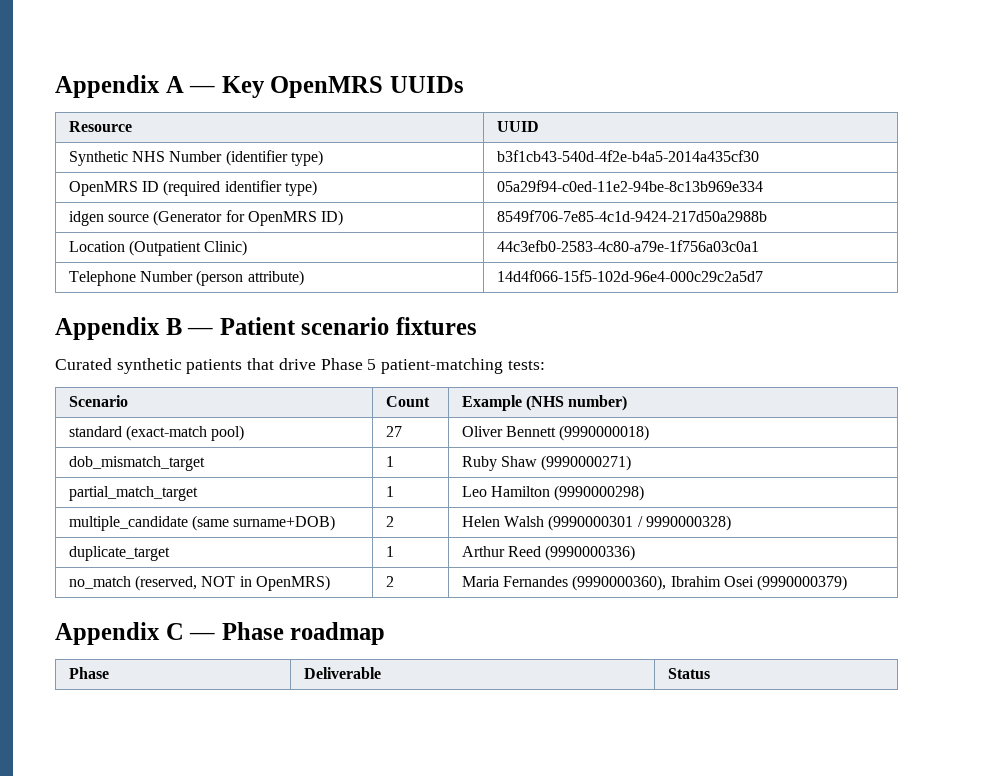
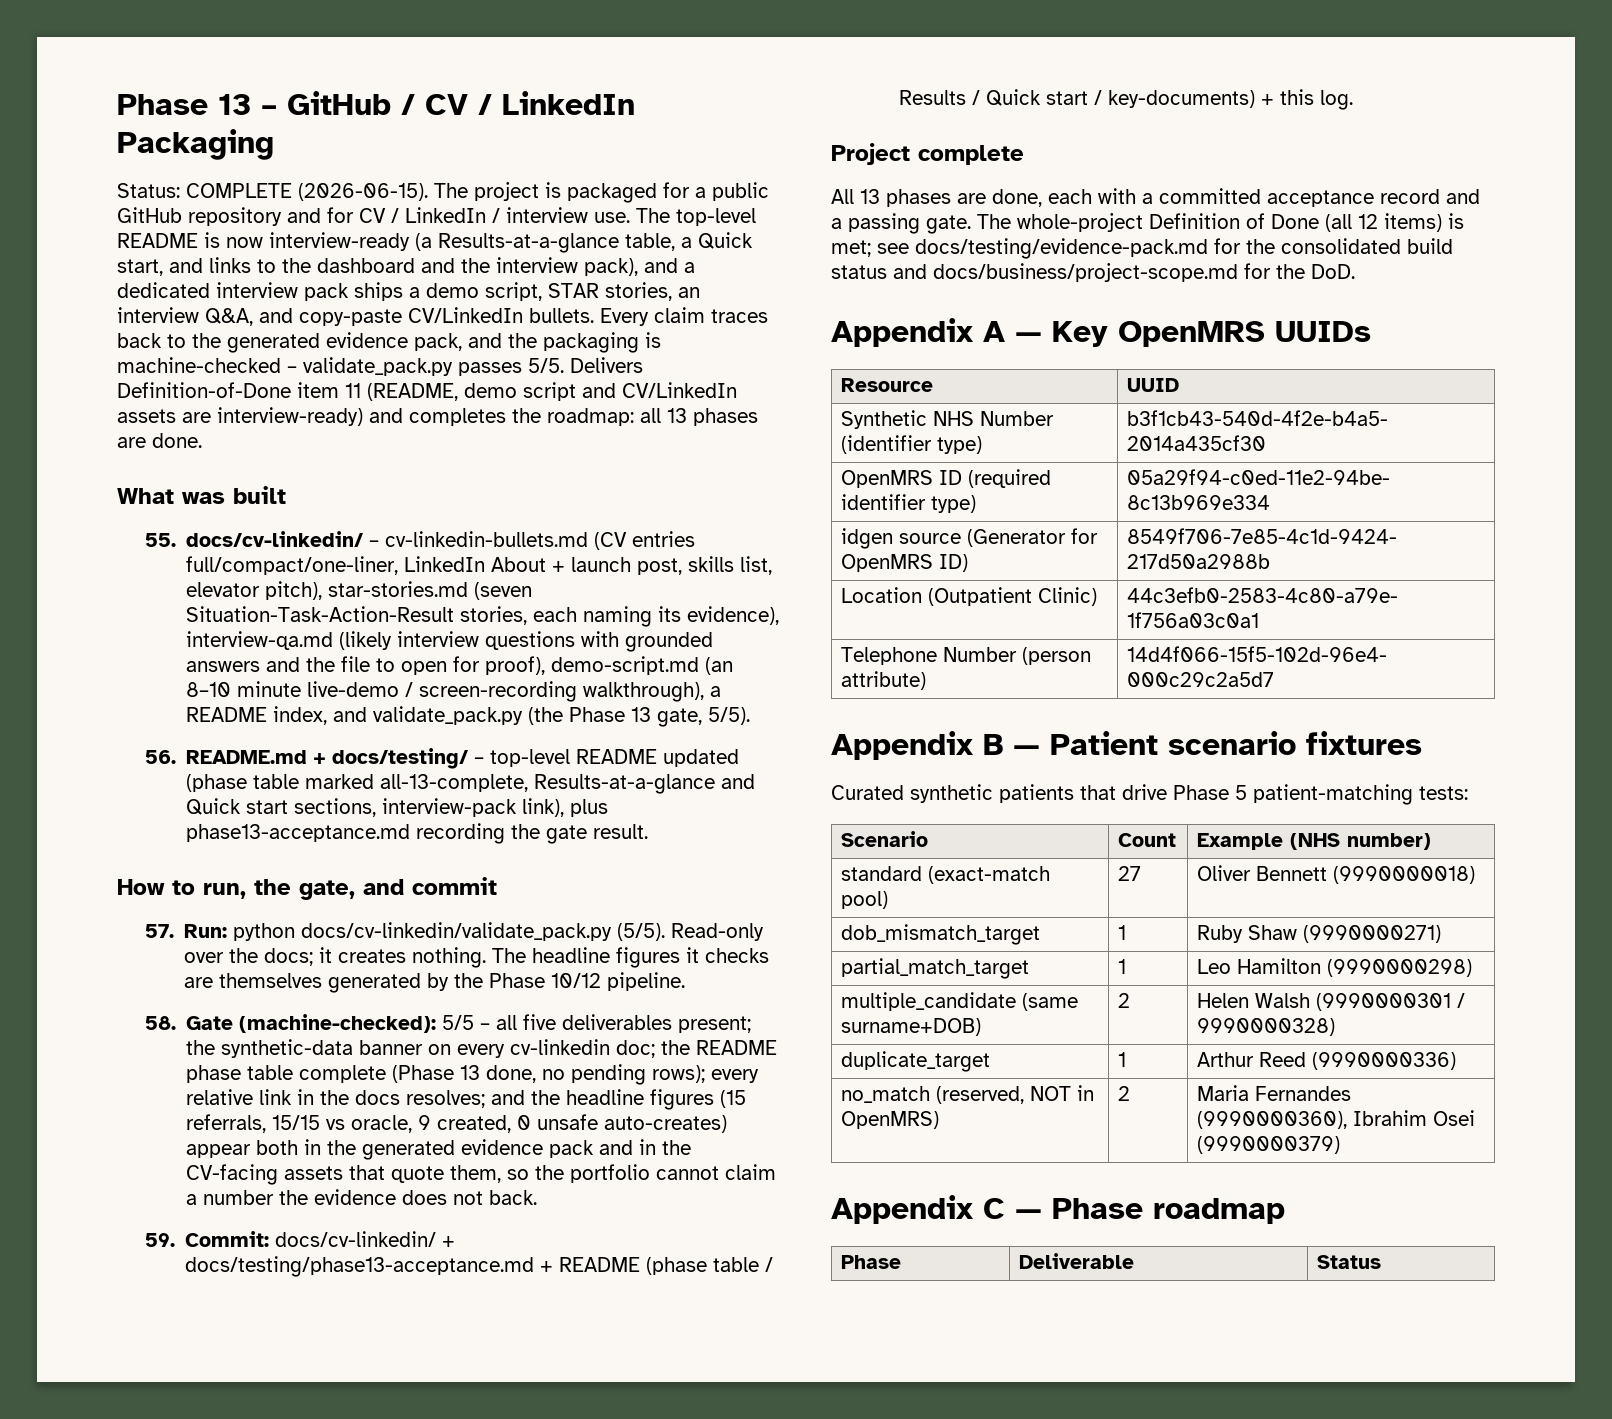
+ Phase 13 – GitHub / CV / LinkedIn Packaging
+ Status: COMPLETE (2026-06-15). The project is packaged for a public GitHub repository and for CV / LinkedIn / interview use. The top-level README is now interview-ready (a Results-at-a-glance table, a Quick start, and links to the dashboard and the interview pack), and a dedicated interview pack ships a demo script, STAR stories, an interview Q&A, and copy-paste CV/LinkedIn bullets. Every claim traces back to the generated evidence pack, and the packaging is machine-checked – validate_pack.py passes 5/5. Delivers Definition-of-Done item 11 (README, demo script and CV/LinkedIn assets are interview-ready) and completes the roadmap: all 13 phases are done.
+ What was built
+ 55. docs/cv-linkedin/ – cv-linkedin-bullets.md (CV entries full/compact/one-liner, LinkedIn About + launch post, skills list, elevator pitch), star-stories.md (seven Situation-Task-Action-Result stories, each naming its evidence), interview-qa.md (likely interview questions with grounded answers and the file to open for proof), demo-script.md (an 8–10 minute live-demo / screen-recording walkthrough), a README index, and validate_pack.py (the Phase 13 gate, 5/5).
+ 56. README.md + docs/testing/ – top-level README updated (phase table marked all-13-complete, Results-at-a-glance and Quick start sections, interview-pack link), plus phase13-acceptance.md recording the gate result.
+ How to run, the gate, and commit
+ 57. Run: python docs/cv-linkedin/validate_pack.py (5/5). Read-only over the docs; it creates nothing. The headline figures it checks are themselves generated by the Phase 10/12 pipeline.
+ 58. Gate (machine-checked): 5/5 – all five deliverables present; the synthetic-data banner on every cv-linkedin doc; the README phase table complete (Phase 13 done, no pending rows); every relative link in the docs resolves; and the headline figures (15 referrals, 15/15 vs oracle, 9 created, 0 unsafe auto-creates) appear both in the generated evidence pack and in the CV-facing assets that quote them, so the portfolio cannot claim a number the evidence does not back.
+ 59. Commit: docs/cv-linkedin/ + docs/testing/phase13-acceptance.md + README (phase table / Results / Quick start / key-documents) + this log.
+ Project complete
+ All 13 phases are done, each with a committed acceptance record and a passing gate. The whole-project Definition of Done (all 12 items) is met; see docs/testing/evidence-pack.md for the consolidated build status and docs/business/project-scope.md for the DoD.

